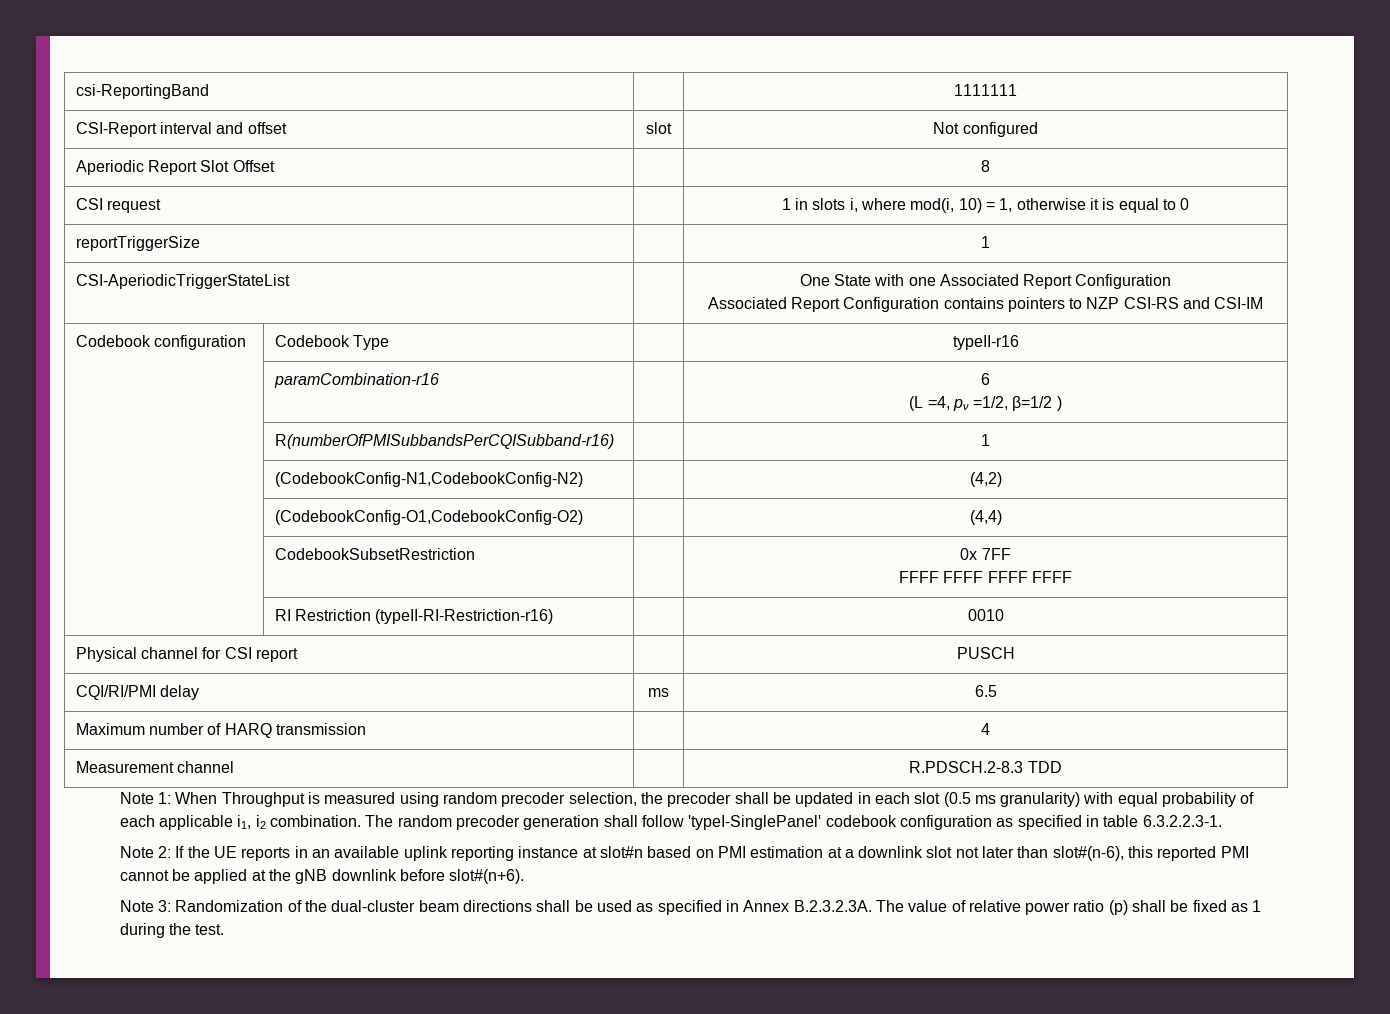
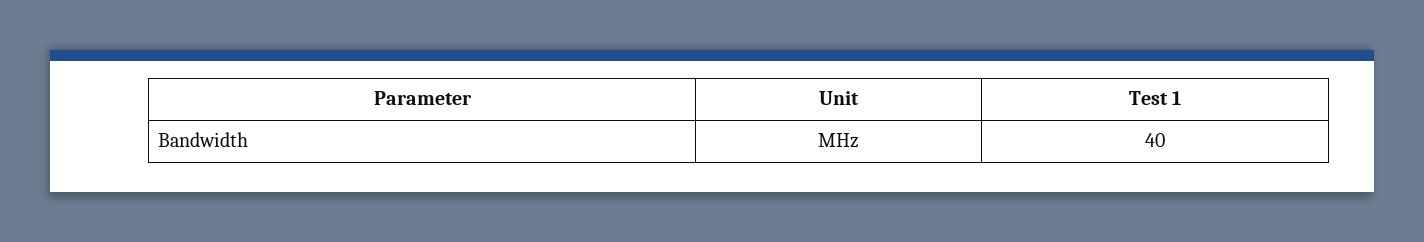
- csi-ReportingBand | | 1111111
- CSI-Report interval and offset | slot | Not configured
- Aperiodic Report Slot Offset | | 8
- CSI request | | 1 in slots i, where mod(i, 10) = 1, otherwise it is equal to 0
- reportTriggerSize | | 1
- CSI-AperiodicTriggerStateList | | One State with one Associated Report Configuration
- Associated Report Configuration contains pointers to NZP CSI-RS and CSI-IM
- Codebook configuration | Codebook Type | | typeII-r16
- | paramCombination-r16 | | 6
- (L =4, pν =1/2, β=1/2 )
- | R(numberOfPMISubbandsPerCQISubband-r16) | | 1
- | (CodebookConfig-N1,CodebookConfig-N2) | | (4,2)
- | (CodebookConfig-O1,CodebookConfig-O2) | | (4,4)
- | CodebookSubsetRestriction | | 0x 7FF
- FFFF FFFF FFFF FFFF
- | RI Restriction (typeII-RI-Restriction-r16) | | 0010
- Physical channel for CSI report | | PUSCH
- CQI/RI/PMI delay | ms | 6.5
- Maximum number of HARQ transmission | | 4
- Measurement channel | | R.PDSCH.2-8.3 TDD
- Note 1: When Throughput is measured using random precoder selection, the precoder shall be updated in each slot (0.5 ms granularity) with equal probability of each applicable i1, i2 combination. The random precoder generation shall follow 'typeI-SinglePanel' codebook configuration as specified in table 6.3.2.2.3-1.
- Note 2: If the UE reports in an available uplink reporting instance at slot#n based on PMI estimation at a downlink slot not later than slot#(n-6), this reported PMI cannot be applied at the gNB downlink before slot#(n+6).
- Note 3: Randomization of the dual-cluster beam directions shall be used as specified in Annex B.2.3.2.3A. The value of relative power ratio (p) shall be fixed as 1 during the test.
+ Parameter | Unit | Test 1
+ Bandwidth | MHz | 40

